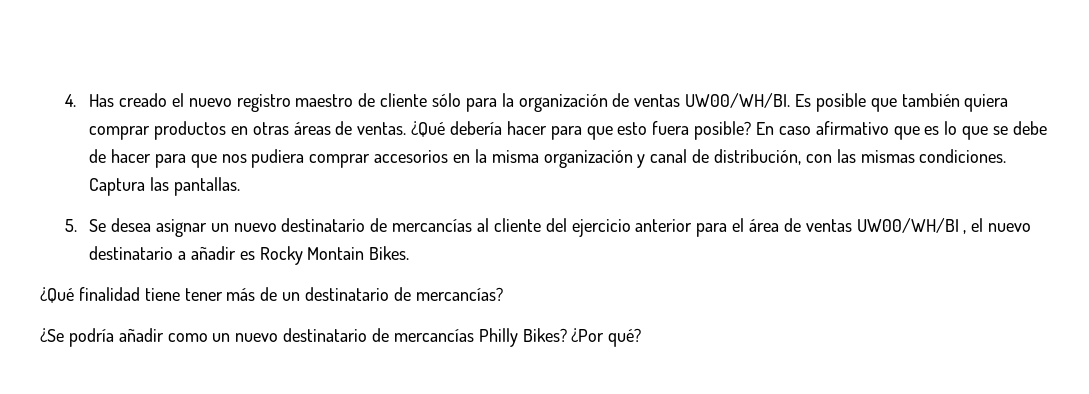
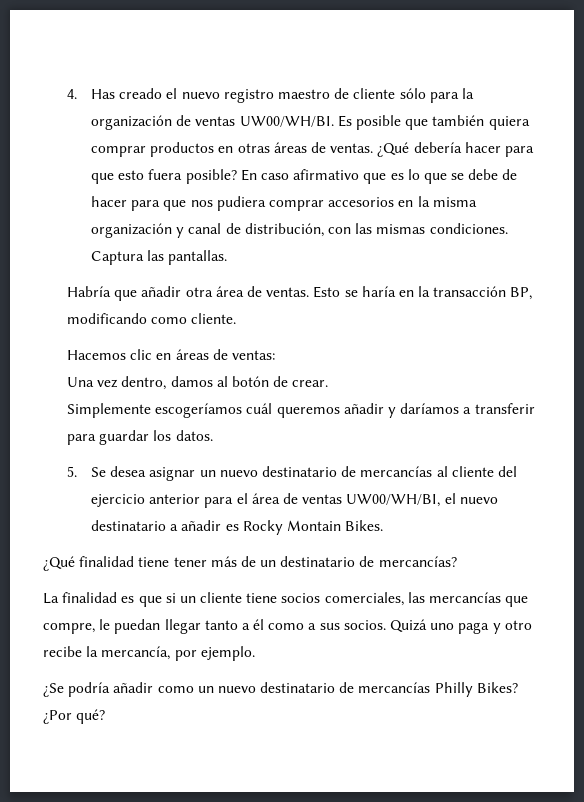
+ Habría que añadir otra área de ventas. Esto se haría en la transacción BP, modificando como cliente.
+ Hacemos clic en áreas de ventas:
+ Una vez dentro, damos al botón de crear.
+ Simplemente escogeríamos cuál queremos añadir y daríamos a transferir para guardar los datos.
- 5. Se desea asignar un nuevo destinatario de mercancías al cliente del ejercicio anterior para el área de ventas UW00/WH/BI , el nuevo destinatario a añadir es Rocky Montain Bikes.
+ 5. Se desea asignar un nuevo destinatario de mercancías al cliente del ejercicio anterior para el área de ventas UW00/WH/BI, el nuevo destinatario a añadir es Rocky Montain Bikes.
+ La finalidad es que si un cliente tiene socios comerciales, las mercancías que compre, le puedan llegar tanto a él como a sus socios. Quizá uno paga y otro recibe la mercancía, por ejemplo.

